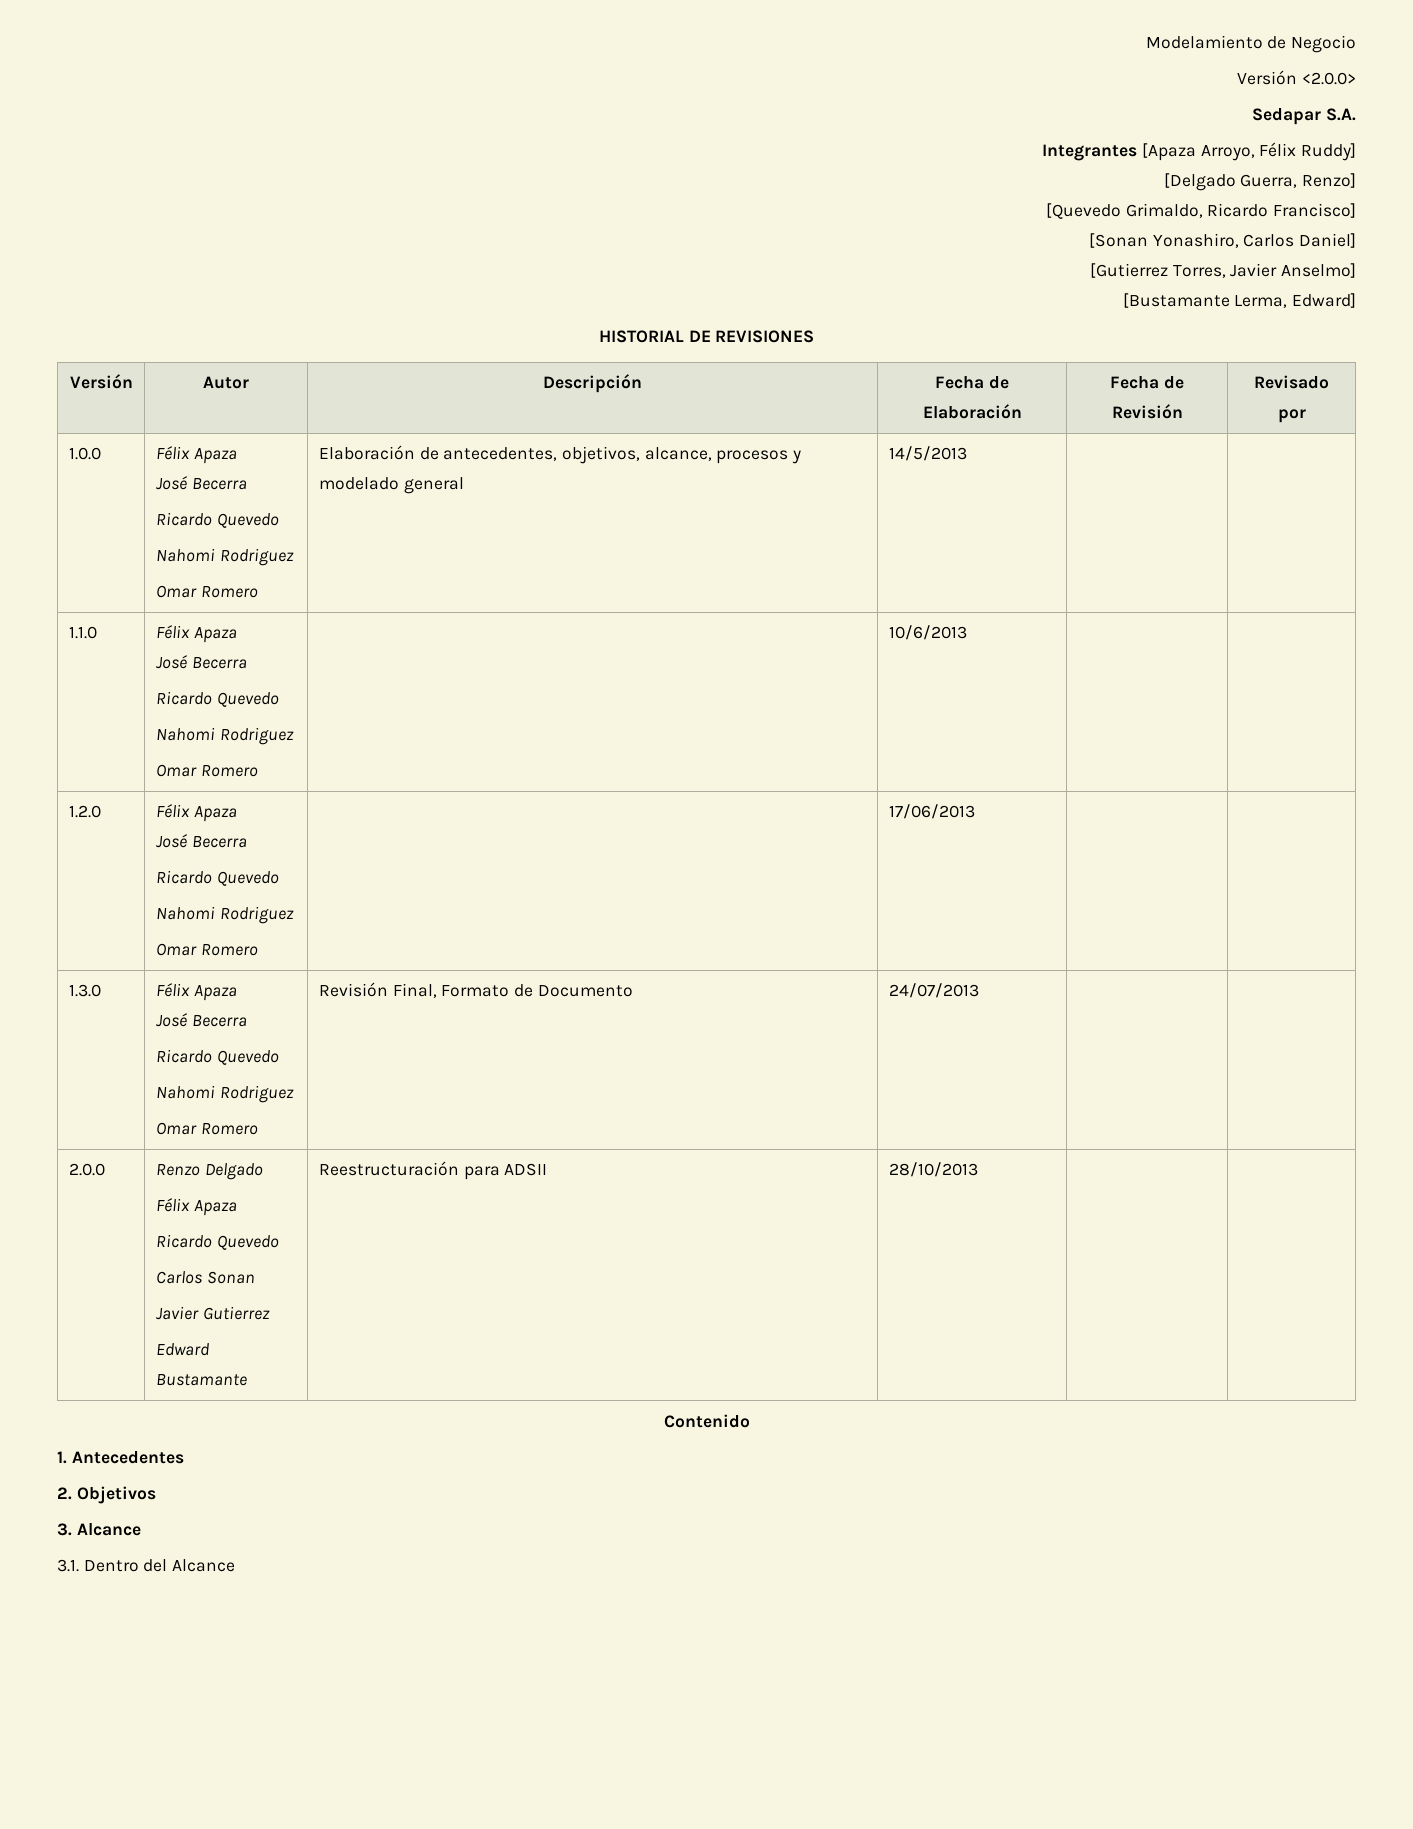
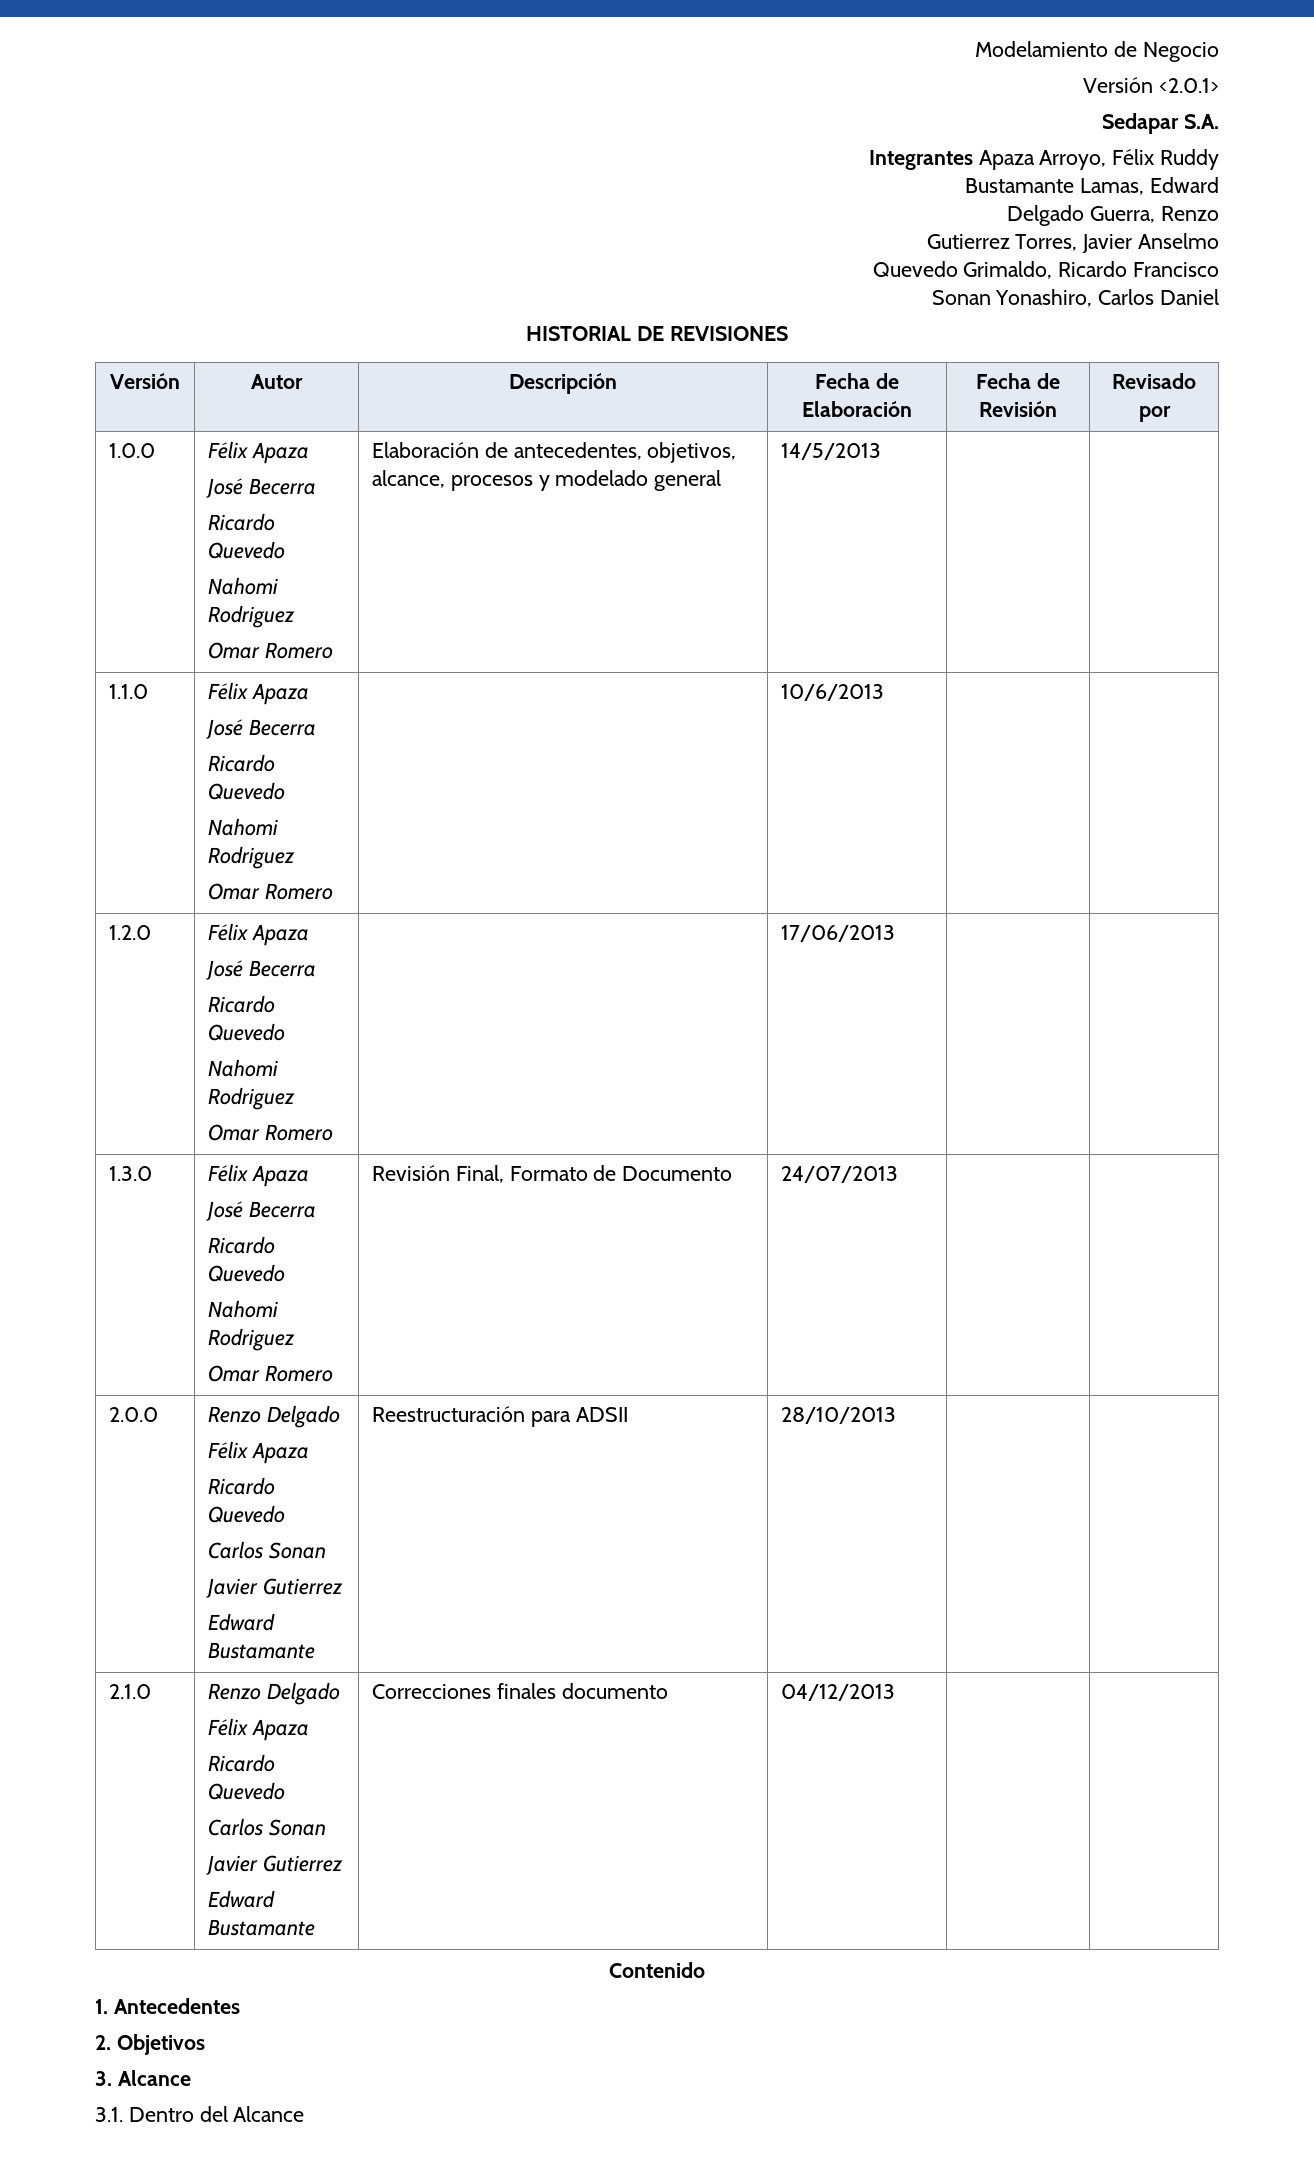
- Versión <2.0.0>
+ Versión <2.0.1>
- Integrantes [Apaza Arroyo, Félix Ruddy]
- [Delgado Guerra, Renzo]
- [Quevedo Grimaldo, Ricardo Francisco]
- [Sonan Yonashiro, Carlos Daniel]
- [Gutierrez Torres, Javier Anselmo]
- [Bustamante Lerma, Edward]
+ Integrantes Apaza Arroyo, Félix Ruddy
+ Bustamante Lamas, Edward
+ Delgado Guerra, Renzo
+ Gutierrez Torres, Javier Anselmo
+ Quevedo Grimaldo, Ricardo Francisco
+ Sonan Yonashiro, Carlos Daniel
+ 2.1.0 | Renzo Delgado
+ Félix Apaza
+ Ricardo Quevedo
+ Carlos Sonan
+ Javier Gutierrez
+ Edward Bustamante | Correcciones finales documento | 04/12/2013 | |

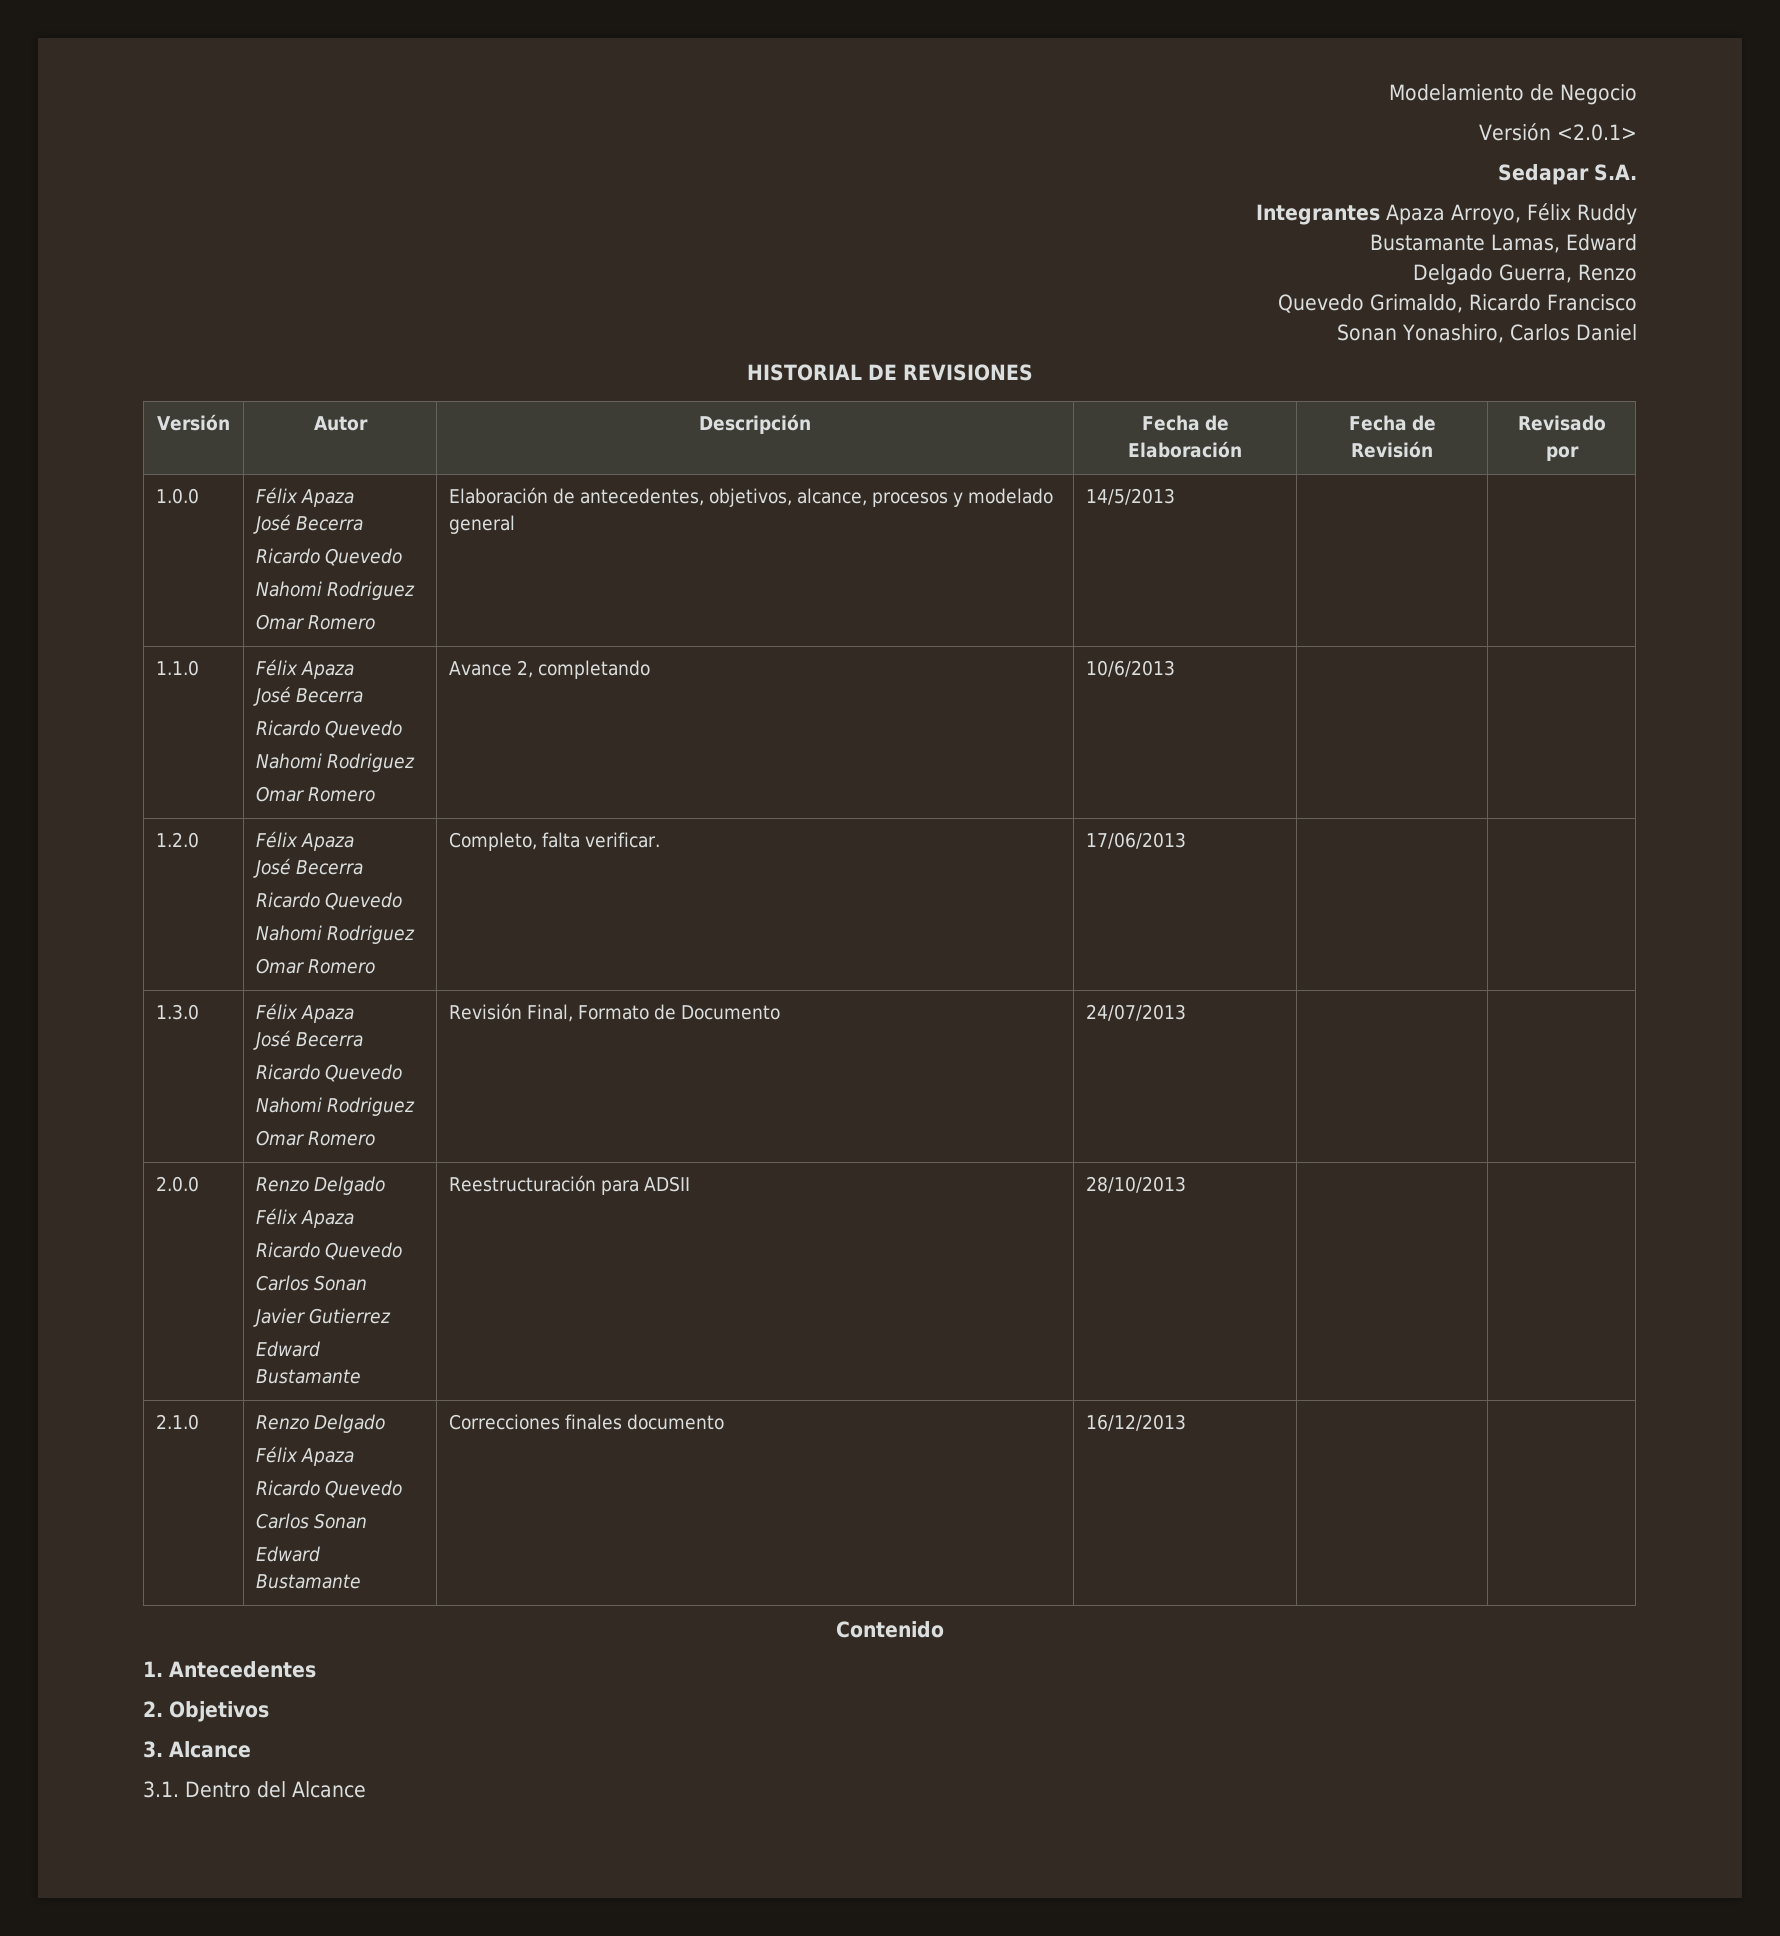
- Gutierrez Torres, Javier Anselmo
  1.1.0 | Félix Apaza
  José Becerra
  Ricardo Quevedo
  Nahomi Rodriguez
- Omar Romero | | 10/6/2013 | |
+ Omar Romero | Avance 2, completando | 10/6/2013 | |
  1.2.0 | Félix Apaza
  José Becerra
  Ricardo Quevedo
  Nahomi Rodriguez
- Omar Romero | | 17/06/2013 | |
+ Omar Romero | Completo, falta verificar. | 17/06/2013 | |
  2.1.0 | Renzo Delgado
  Félix Apaza
  Ricardo Quevedo
  Carlos Sonan
- Javier Gutierrez
- Edward Bustamante | Correcciones finales documento | 04/12/2013 | |
+ Edward Bustamante | Correcciones finales documento | 16/12/2013 | |

